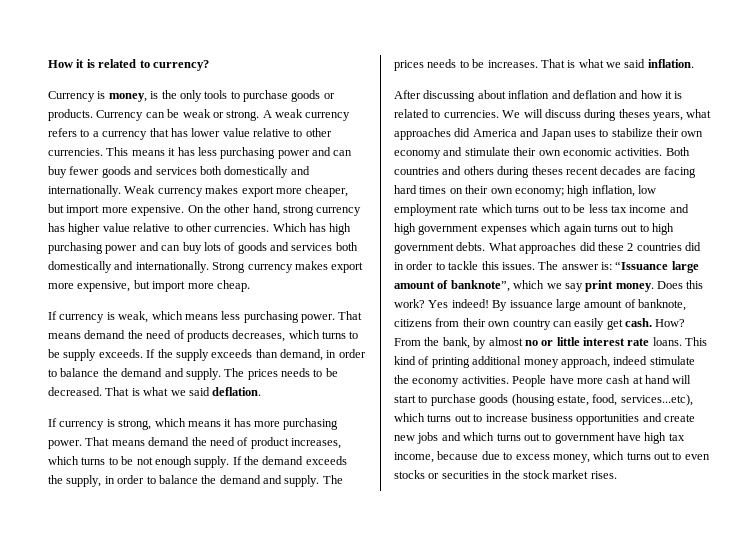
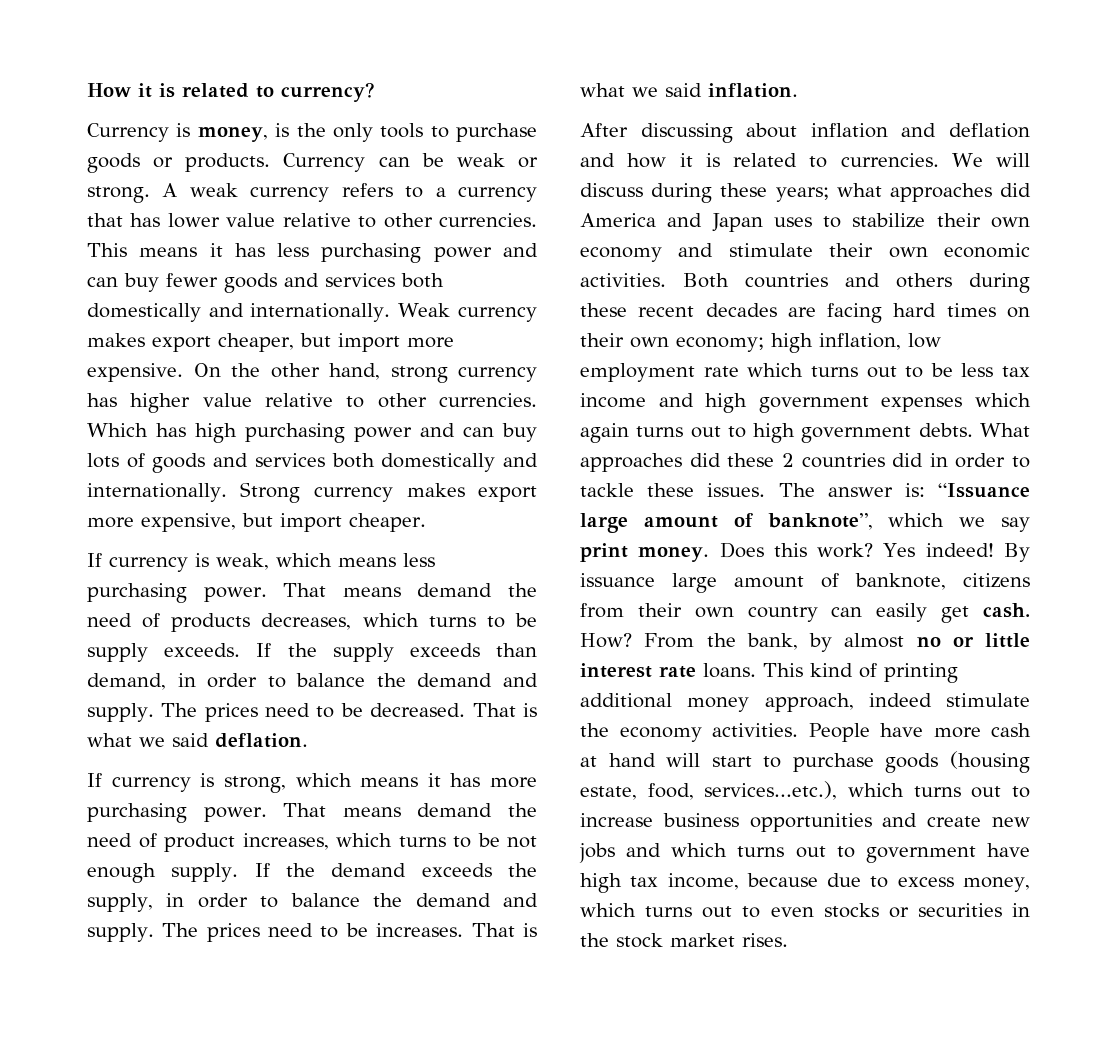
- Weak currency makes export more cheaper, but import more expensive.
+ Weak currency makes export cheaper, but import more expensive.
- Strong currency makes export more expensive, but import more cheap.
+ Strong currency makes export more expensive, but import cheaper.
- The prices needs to be decreased.
+ The prices need to be decreased.
- The prices needs to be increases.
+ The prices need to be increases.
- We will discuss during theses years, what approaches did America and Japan uses to stabilize their own economy and stimulate their own economic activities.
+ We will discuss during these years; what approaches did America and Japan uses to stabilize their own economy and stimulate their own economic activities.
- Both countries and others during theses recent decades are facing hard times on their own economy; high inflation, low employment rate which turns out to be less tax income and high government expenses which again turns out to high government debts.
+ Both countries and others during these recent decades are facing hard times on their own economy; high inflation, low employment rate which turns out to be less tax income and high government expenses which again turns out to high government debts.
- What approaches did these 2 countries did in order to tackle this issues.
+ What approaches did these 2 countries did in order to tackle these issues.
- People have more cash at hand will start to purchase goods (housing estate, food, services...etc), which turns out to increase business opportunities and create new jobs and which turns out to government have high tax income, because due to excess money, which turns out to even stocks or securities in the stock market rises.
+ People have more cash at hand will start to purchase goods (housing estate, food, services...etc.), which turns out to increase business opportunities and create new jobs and which turns out to government have high tax income, because due to excess money, which turns out to even stocks or securities in the stock market rises.

